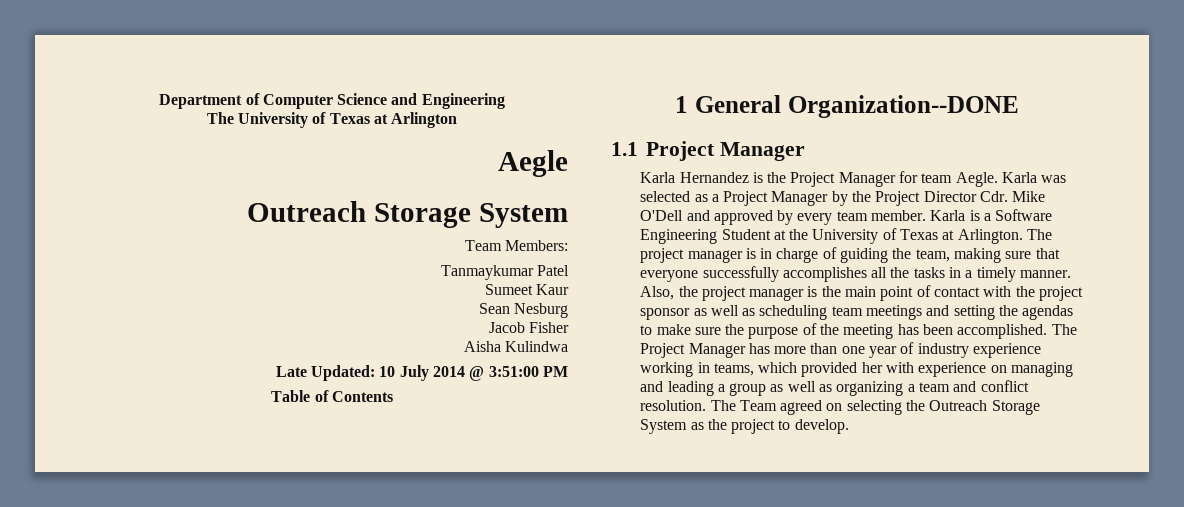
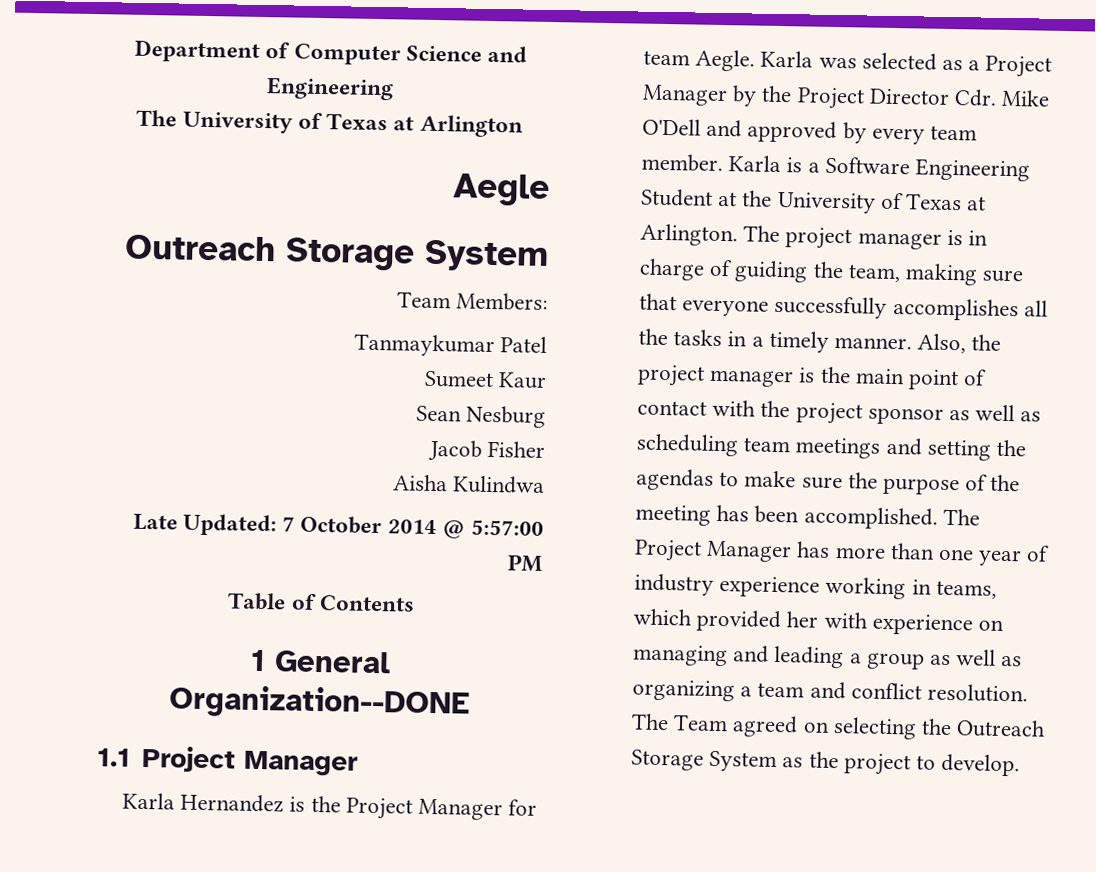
- Late Updated: 10 July 2014 @ 3:51:00 PM
+ Late Updated: 7 October 2014 @ 5:57:00 PM

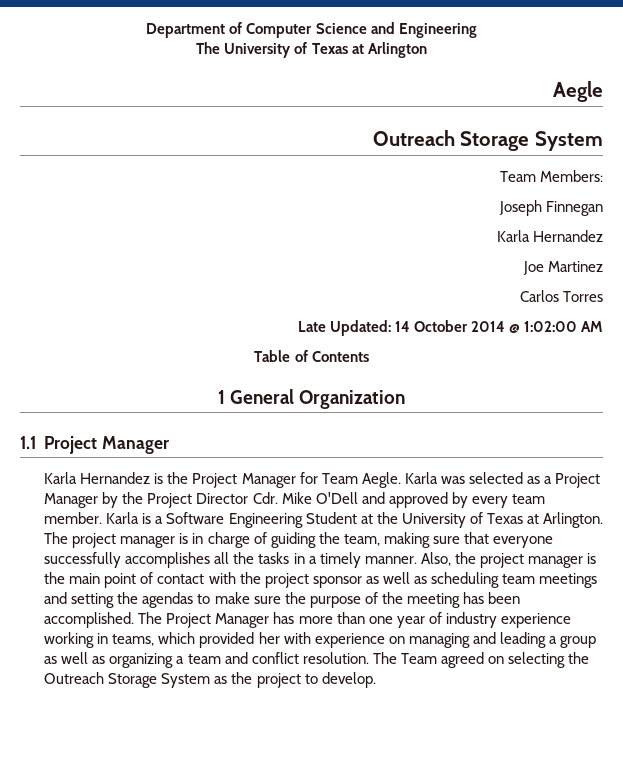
- Tanmaykumar Patel
- Sumeet Kaur
- Sean Nesburg
- Jacob Fisher
- Aisha Kulindwa
+ Joseph Finnegan
+ Karla Hernandez
+ Joe Martinez
+ Carlos Torres
- Late Updated: 7 October 2014 @ 5:57:00 PM
+ Late Updated: 14 October 2014 @ 1:02:00 AM
- 1 General Organization--DONE
+ 1 General Organization
- Karla Hernandez is the Project Manager for team Aegle.
+ Karla Hernandez is the Project Manager for Team Aegle.

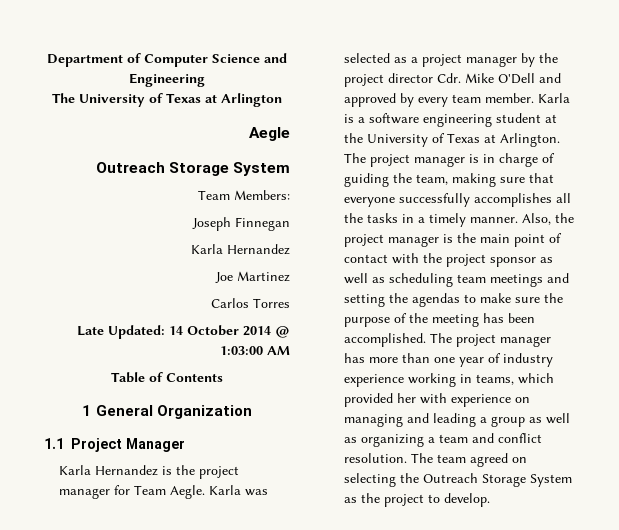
- Late Updated: 14 October 2014 @ 1:02:00 AM
+ Late Updated: 14 October 2014 @ 1:03:00 AM
- Karla Hernandez is the Project Manager for Team Aegle.
+ Karla Hernandez is the project manager for Team Aegle.
- Karla was selected as a Project Manager by the Project Director Cdr. Mike O'Dell and approved by every team member.
+ Karla was selected as a project manager by the project director Cdr. Mike O'Dell and approved by every team member.
- Karla is a Software Engineering Student at the University of Texas at Arlington.
+ Karla is a software engineering student at the University of Texas at Arlington.
- The Project Manager has more than one year of industry experience working in teams, which provided her with experience on managing and leading a group as well as organizing a team and conflict resolution.
+ The project manager has more than one year of industry experience working in teams, which provided her with experience on managing and leading a group as well as organizing a team and conflict resolution.
- The Team agreed on selecting the Outreach Storage System as the project to develop.
+ The team agreed on selecting the Outreach Storage System as the project to develop.

